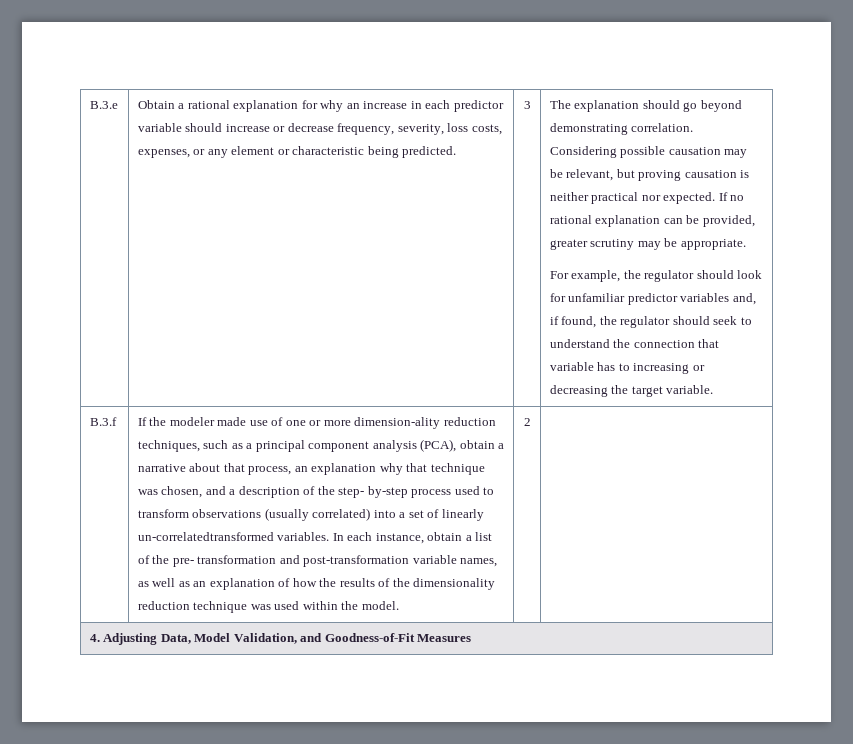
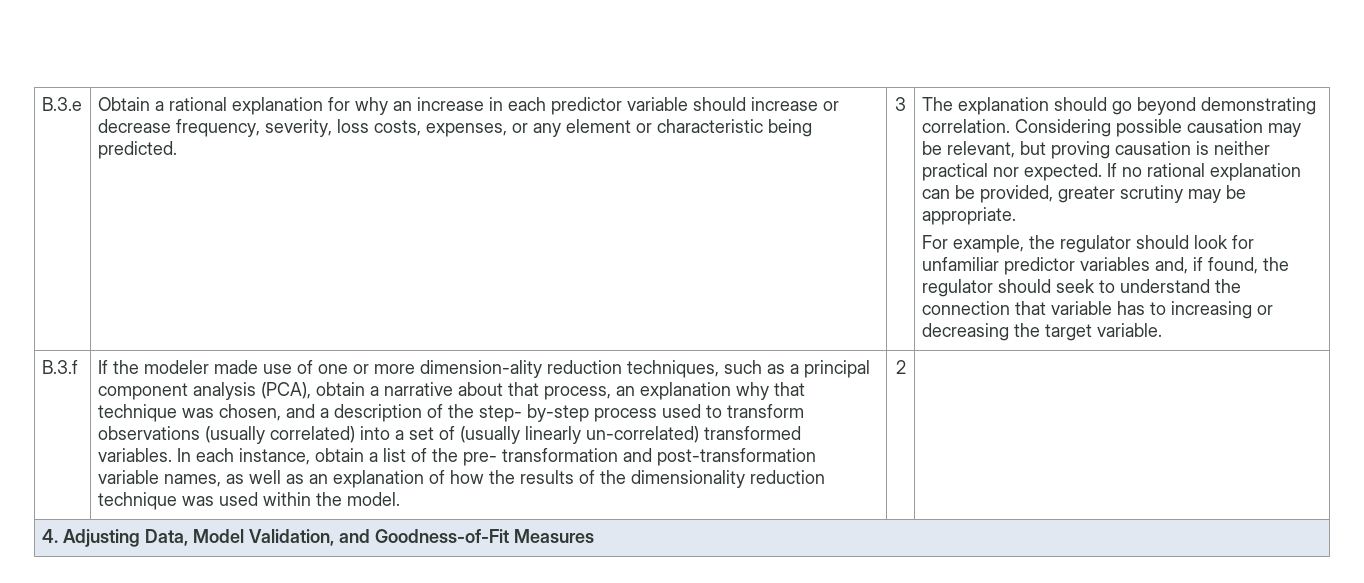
- If the modeler made use of one or more dimension-ality reduction techniques, such as a principal component analysis (PCA), obtain a narrative about that process, an explanation why that technique was chosen, and a description of the step- by-step process used to transform observations (usually correlated) into a set of linearly un-correlatedtransformed variables.
+ If the modeler made use of one or more dimension-ality reduction techniques, such as a principal component analysis (PCA), obtain a narrative about that process, an explanation why that technique was chosen, and a description of the step- by-step process used to transform observations (usually correlated) into a set of (usually linearly un-correlated) transformed variables.

